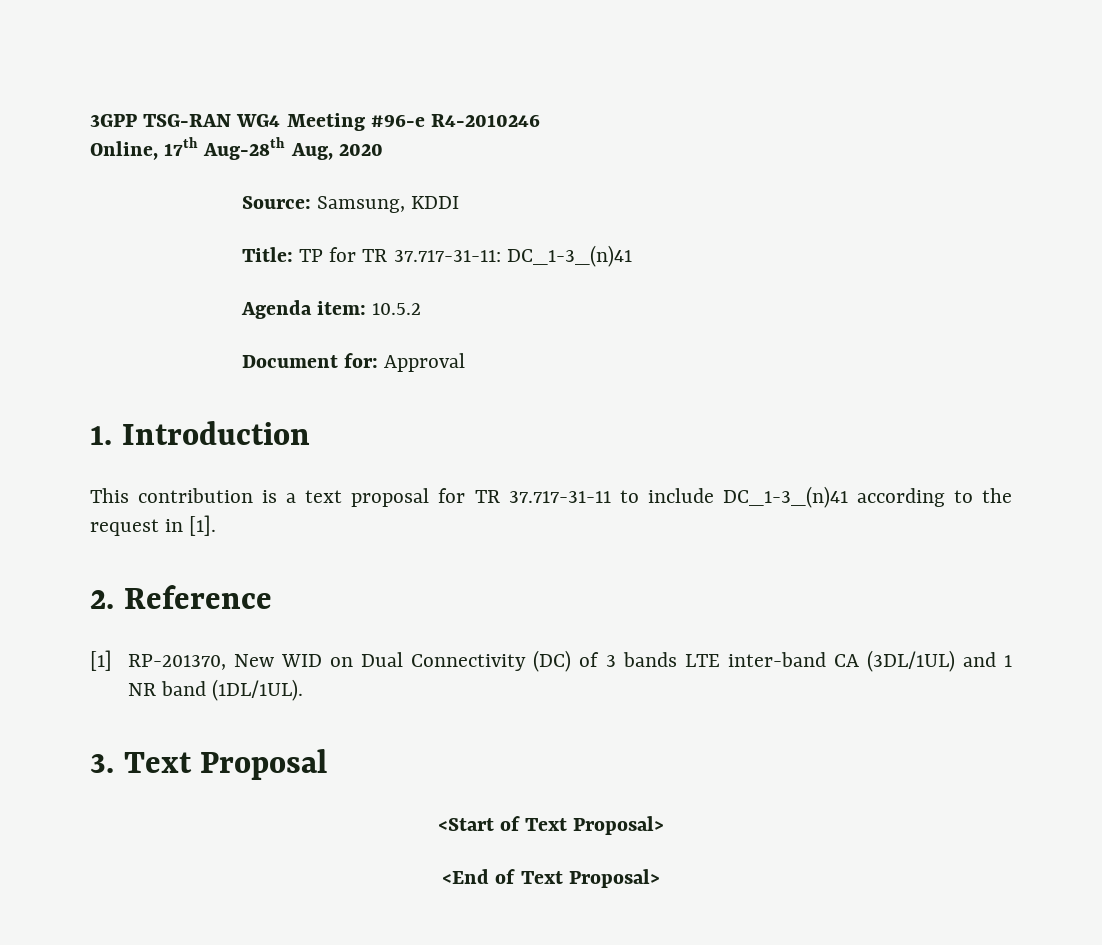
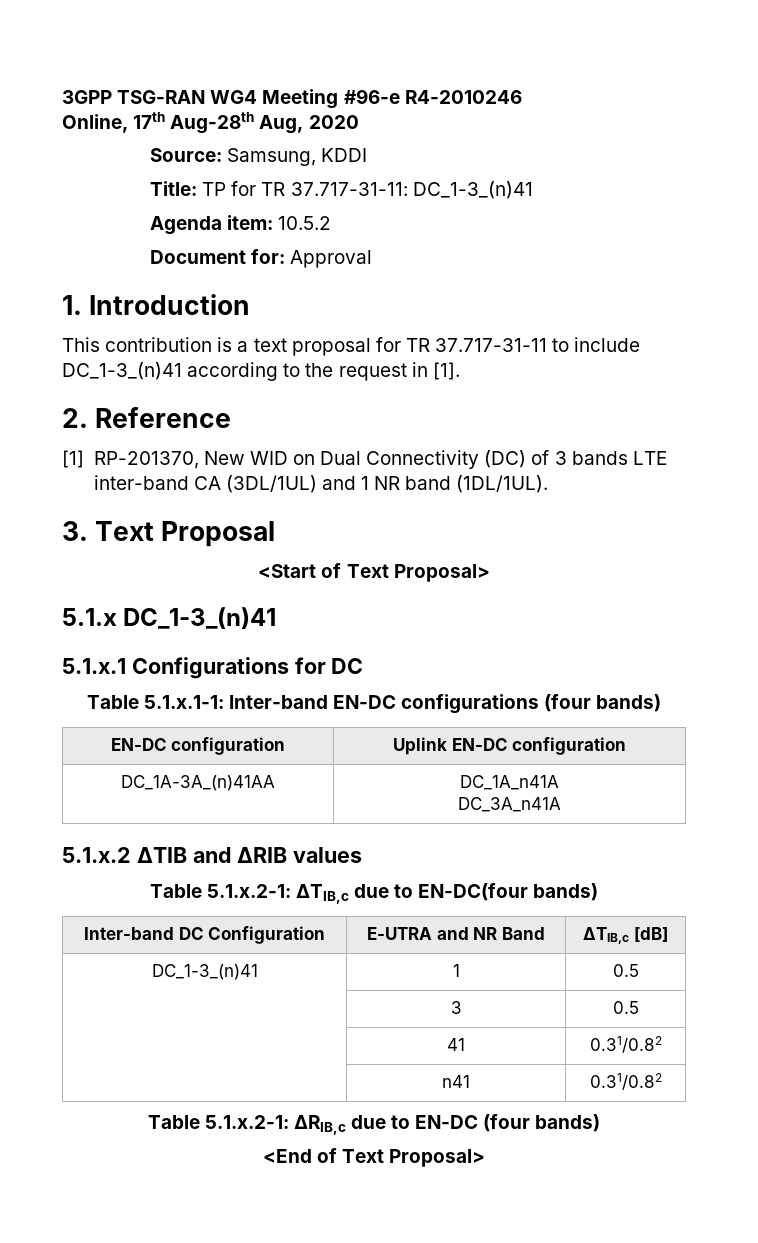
+ 5.1.x DC_1-3_(n)41
+ 5.1.x.1 Configurations for DC
+ Table 5.1.x.1-1: Inter-band EN-DC configurations (four bands)
+ EN-DC configuration | Uplink EN-DC configuration
+ DC_1A-3A_(n)41AA | DC_1A_n41A
+ DC_3A_n41A
+ 5.1.x.2 ∆TIB and ∆RIB values
+ Table 5.1.x.2-1: ΔTIB,c due to EN-DC(four bands)
+ Inter-band DC Configuration | E-UTRA and NR Band | ΔTIB,c [dB]
+ DC_1-3_(n)41 | 1 | 0.5
+ | 3 | 0.5
+ | 41 | 0.31/0.82
+ | n41 | 0.31/0.82
+ Table 5.1.x.2-1: ΔRIB,c due to EN-DC (four bands)

